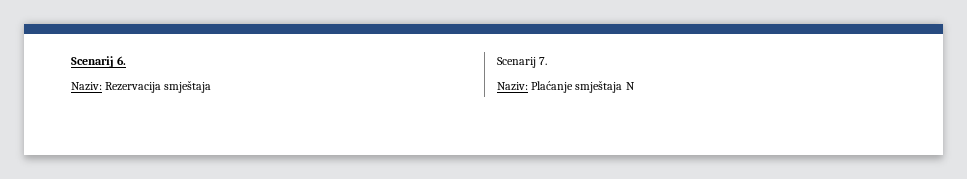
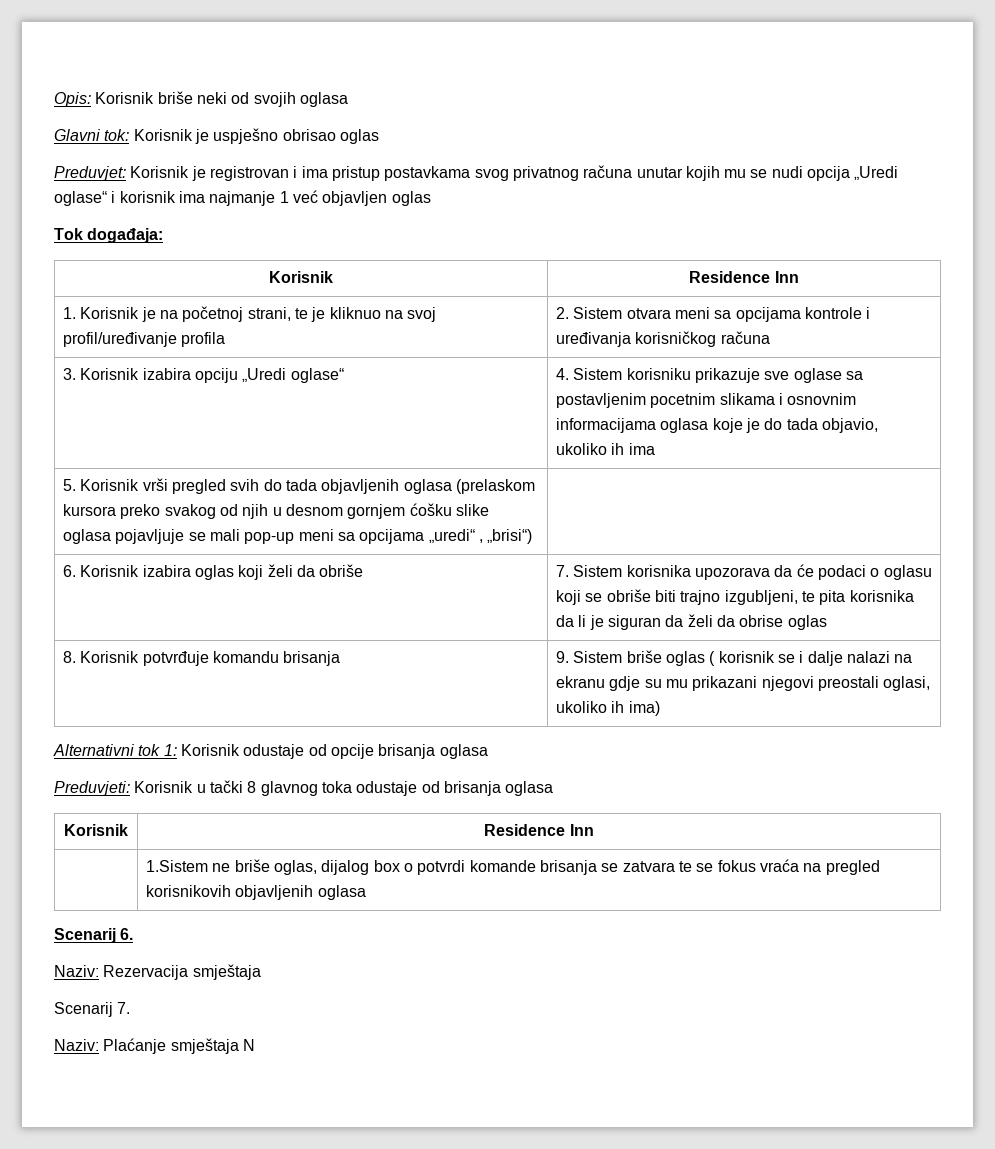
+ Opis: Korisnik briše neki od svojih oglasa
+ Glavni tok: Korisnik je uspješno obrisao oglas
+ Preduvjet: Korisnik je registrovan i ima pristup postavkama svog privatnog računa unutar kojih mu se nudi opcija „Uredi oglase“ i korisnik ima najmanje 1 već objavljen oglas
+ Tok događaja:
+ Korisnik | Residence Inn
+ 1. Korisnik je na početnoj strani, te je kliknuo na svoj profil/uređivanje profila | 2. Sistem otvara meni sa opcijama kontrole i uređivanja korisničkog računa
+ 3. Korisnik izabira opciju „Uredi oglase“ | 4. Sistem korisniku prikazuje sve oglase sa postavljenim pocetnim slikama i osnovnim informacijama oglasa koje je do tada objavio, ukoliko ih ima
+ 5. Korisnik vrši pregled svih do tada objavljenih oglasa (prelaskom kursora preko svakog od njih u desnom gornjem ćošku slike oglasa pojavljuje se mali pop-up meni sa opcijama „uredi“ , „brisi“) |
+ 6. Korisnik izabira oglas koji želi da obriše | 7. Sistem korisnika upozorava da će podaci o oglasu koji se obriše biti trajno izgubljeni, te pita korisnika da li je siguran da želi da obrise oglas
+ 8. Korisnik potvrđuje komandu brisanja | 9. Sistem briše oglas ( korisnik se i dalje nalazi na ekranu gdje su mu prikazani njegovi preostali oglasi, ukoliko ih ima)
+ Alternativni tok 1: Korisnik odustaje od opcije brisanja oglasa
+ Preduvjeti: Korisnik u tački 8 glavnog toka odustaje od brisanja oglasa
+ Korisnik | Residence Inn
+ | 1.Sistem ne briše oglas, dijalog box o potvrdi komande brisanja se zatvara te se fokus vraća na pregled korisnikovih objavljenih oglasa

